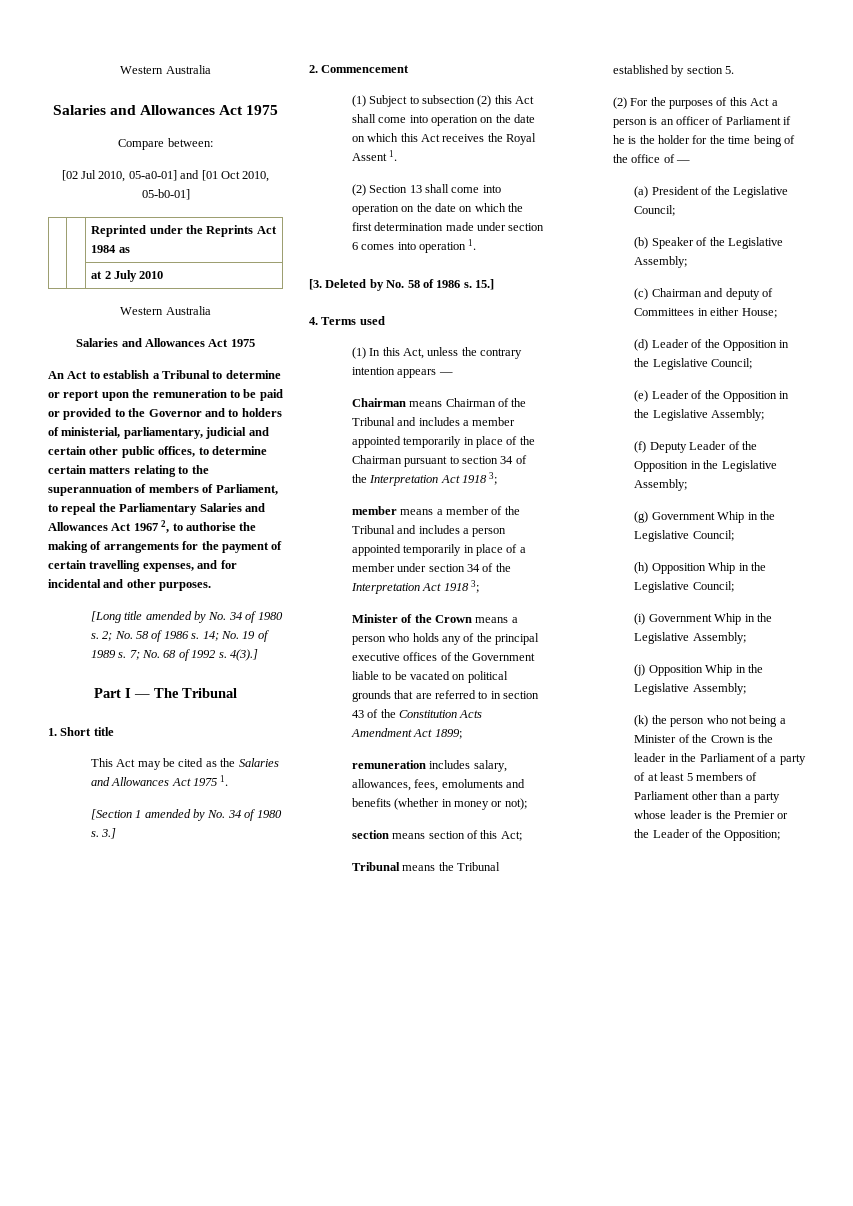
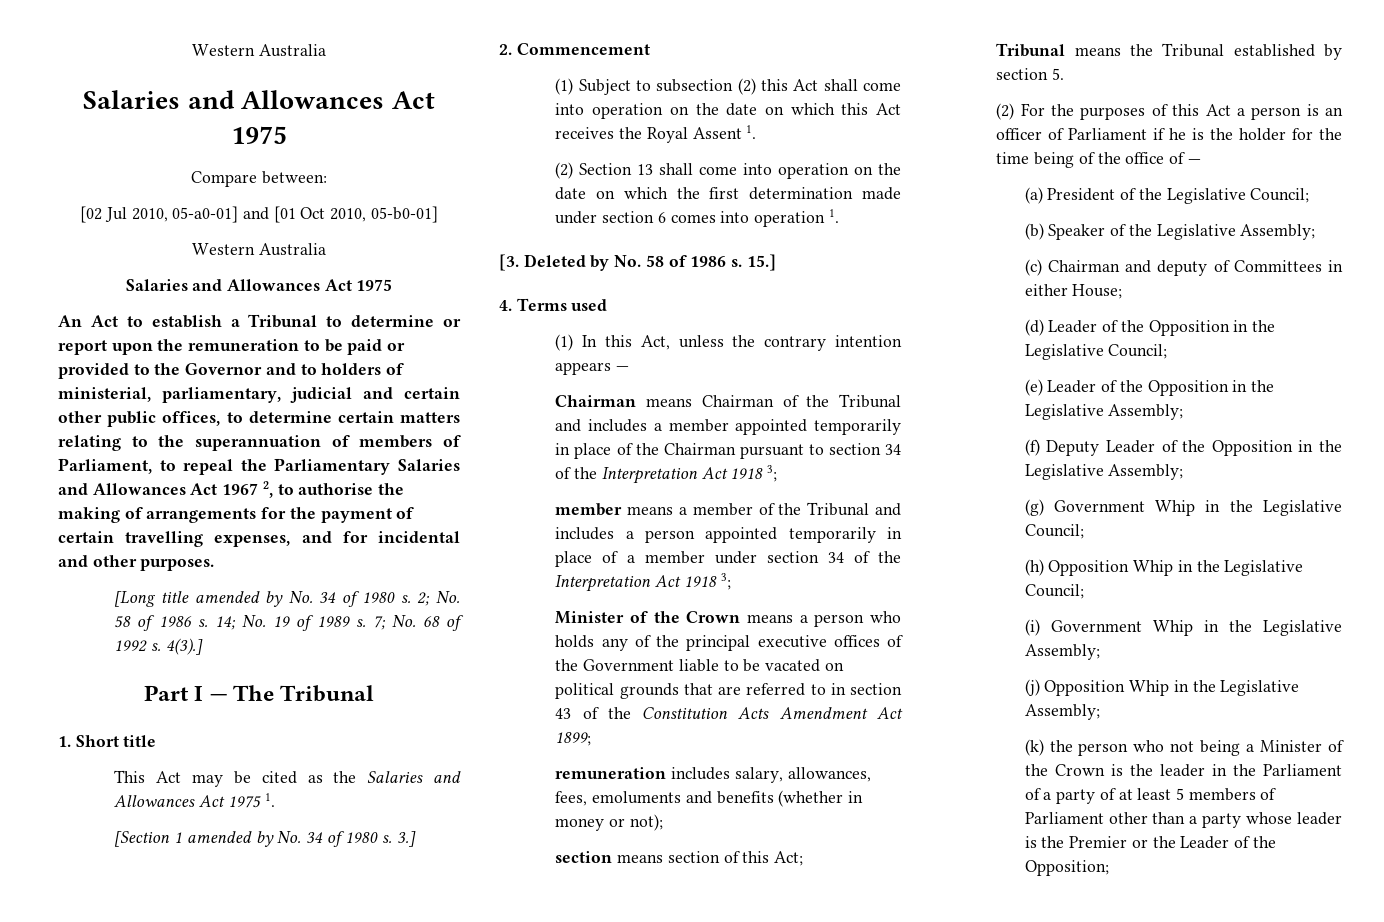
- | | Reprinted under the Reprints Act 1984 as
- | | at 2 July 2010

